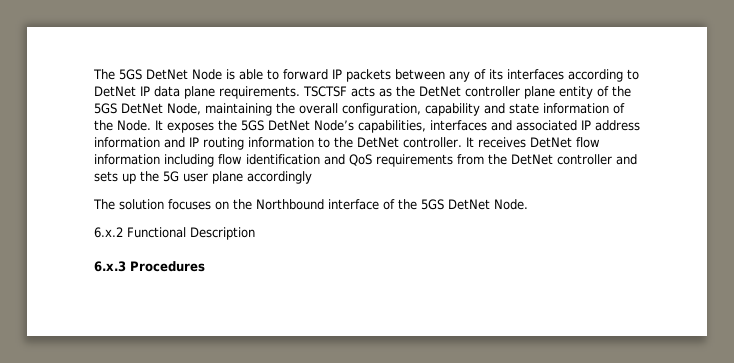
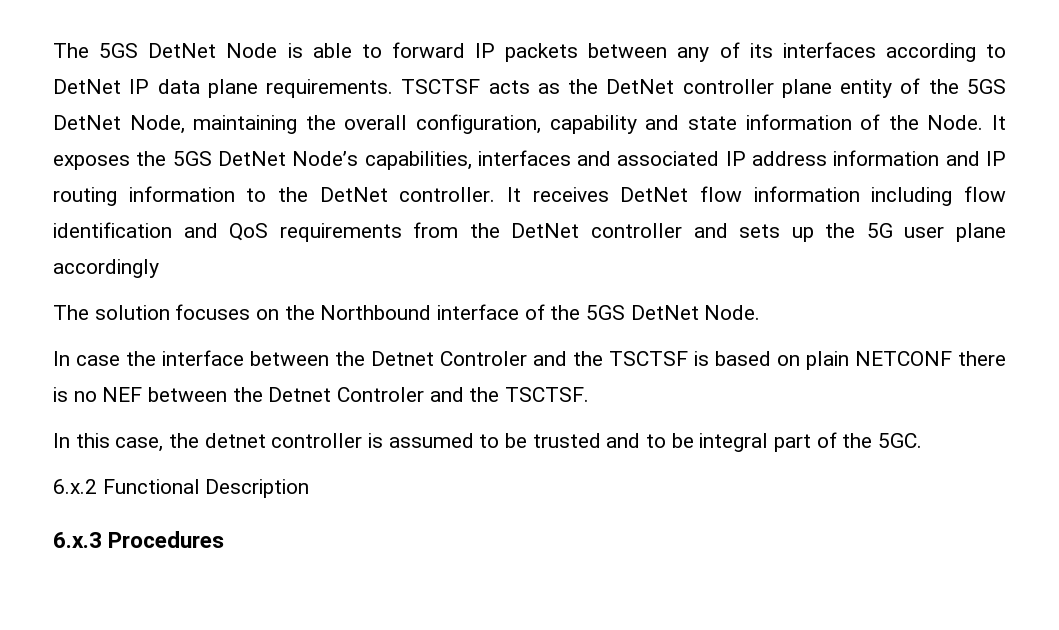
+ In case the interface between the Detnet Controler and the TSCTSF is based on plain NETCONF there is no NEF between the Detnet Controler and the TSCTSF.
+ In this case, the detnet controller is assumed to be trusted and to be integral part of the 5GC.

